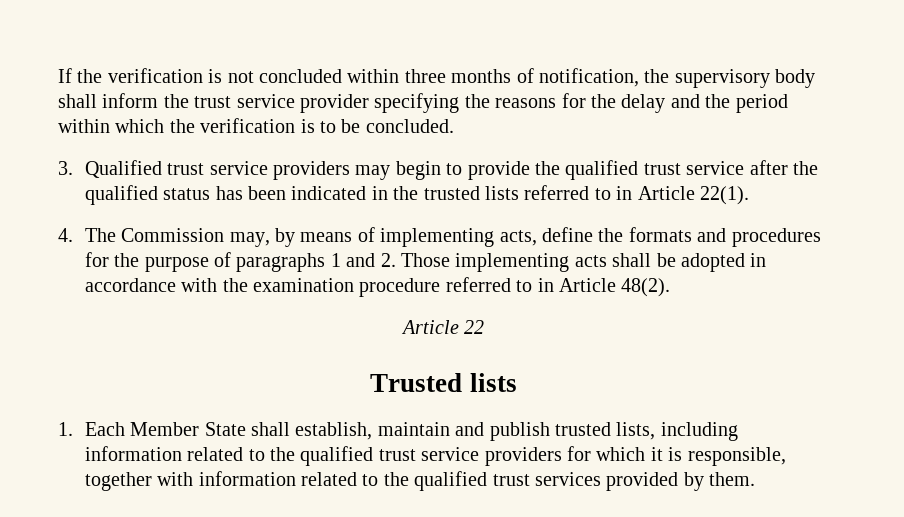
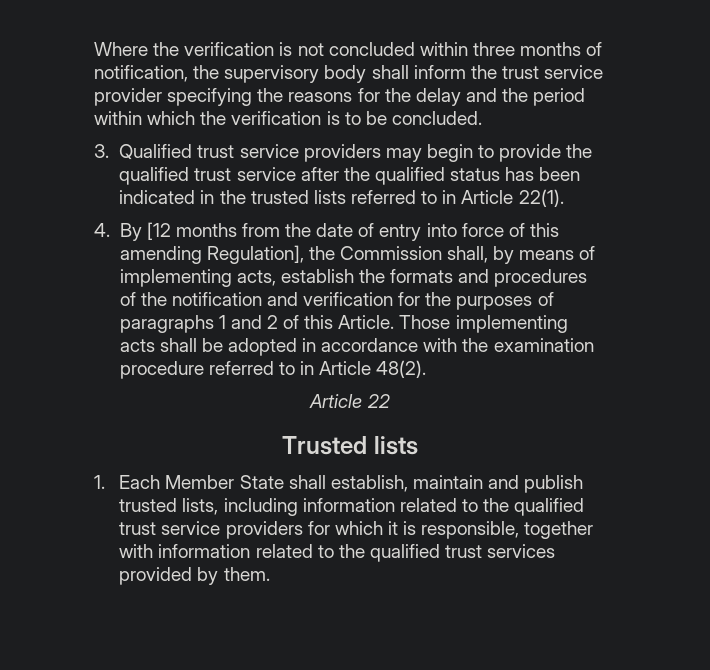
- If the verification is not concluded within three months of notification, the supervisory body shall inform the trust service provider specifying the reasons for the delay and the period within which the verification is to be concluded.
+ Where the verification is not concluded within three months of notification, the supervisory body shall inform the trust service provider specifying the reasons for the delay and the period within which the verification is to be concluded.
- 4. The Commission may, by means of implementing acts, define the formats and procedures for the purpose of paragraphs 1 and 2. Those implementing acts shall be adopted in accordance with the examination procedure referred to in Article 48(2).
+ 4. By [12 months from the date of entry into force of this amending Regulation], the Commission shall, by means of implementing acts, establish the formats and procedures of the notification and verification for the purposes of paragraphs 1 and 2 of this Article. Those implementing acts shall be adopted in accordance with the examination procedure referred to in Article 48(2).

